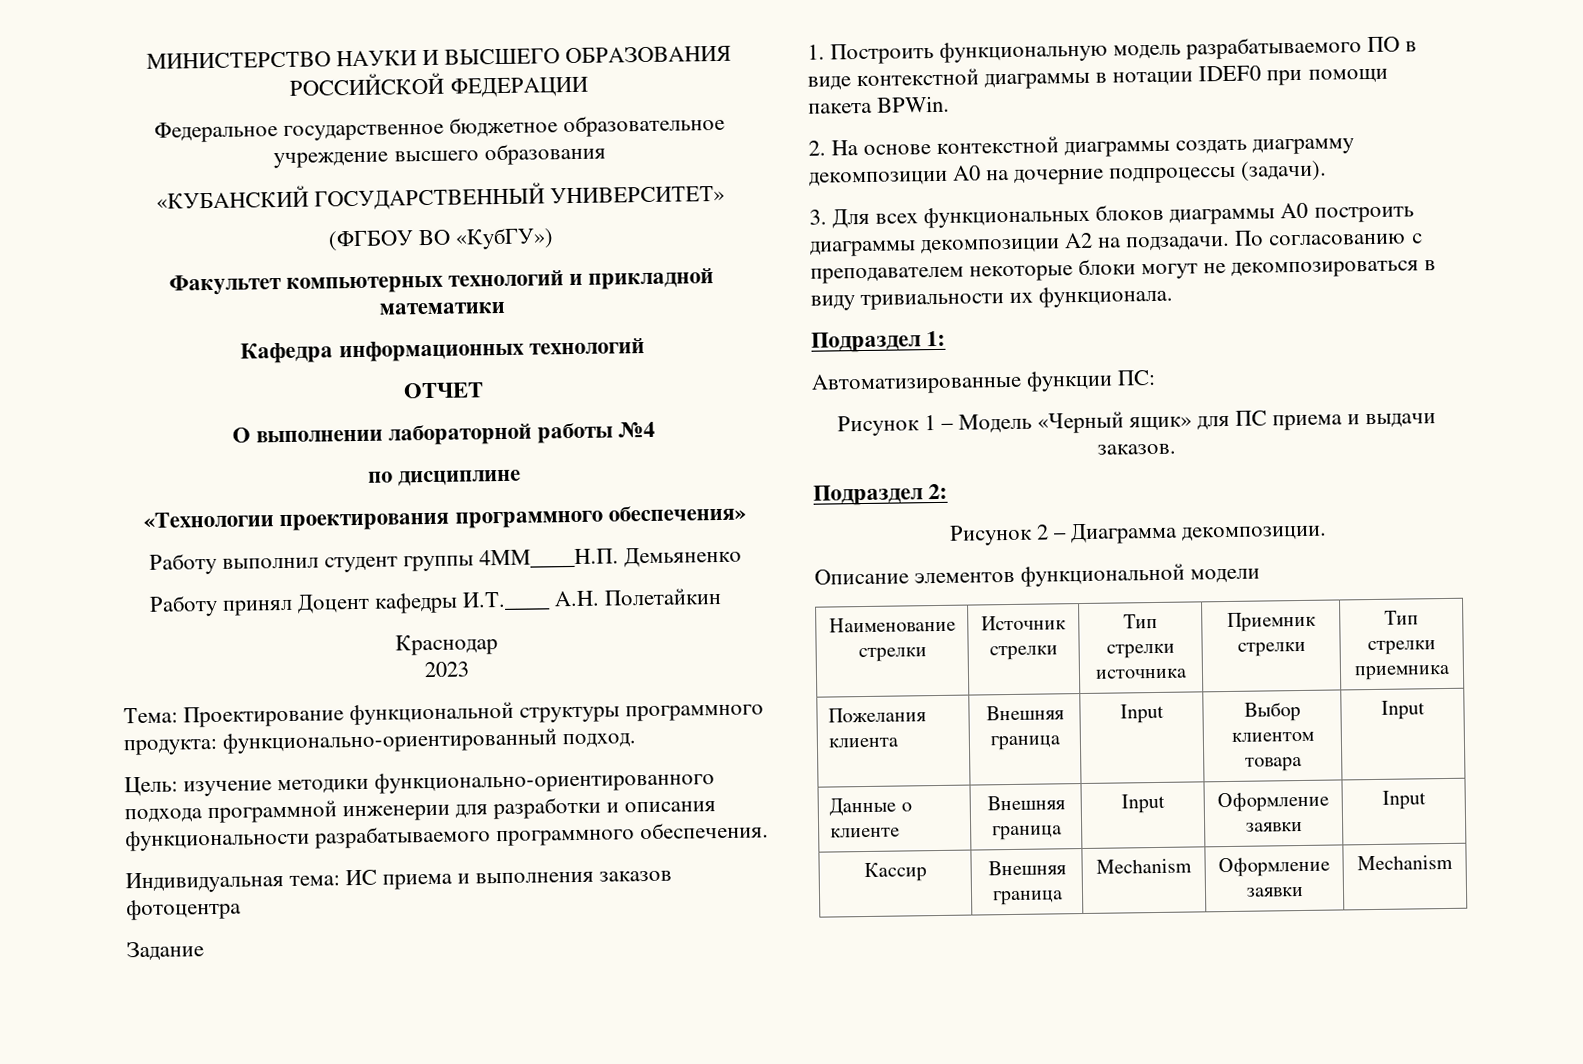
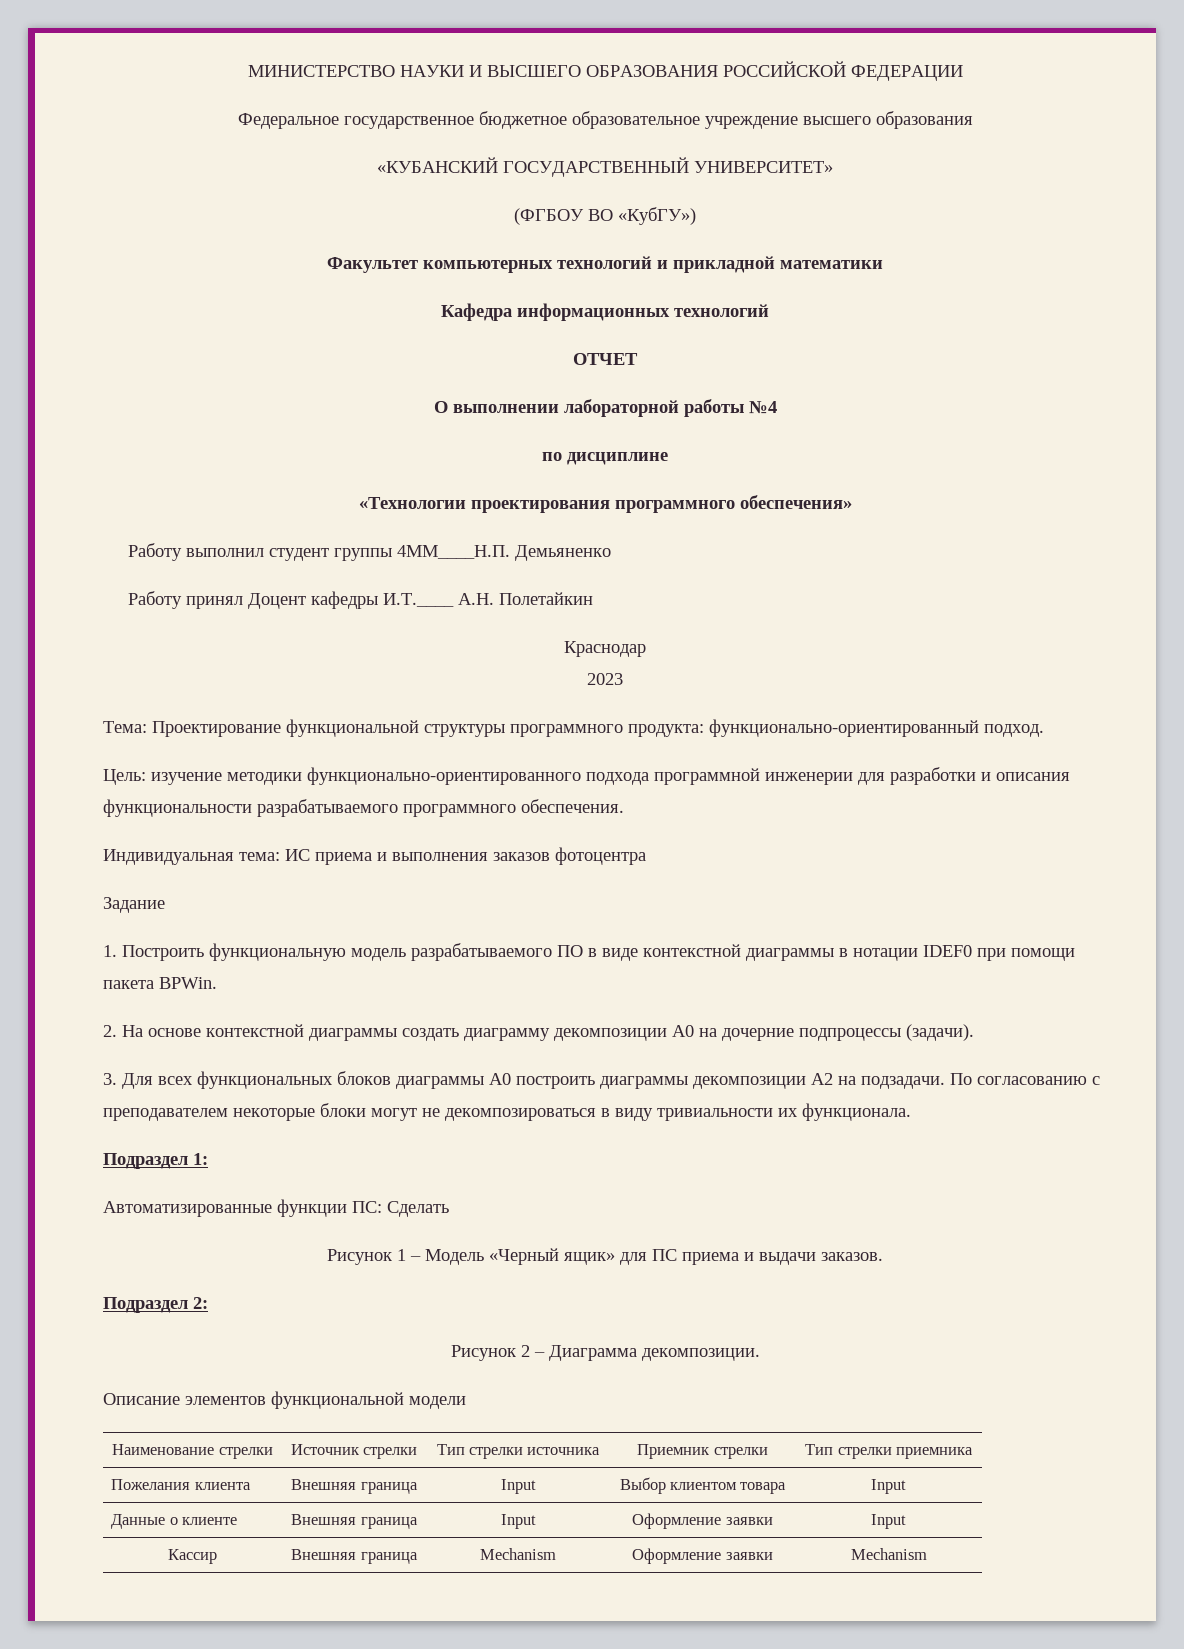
- Автоматизированные функции ПС:
+ Автоматизированные функции ПС: Сделать

